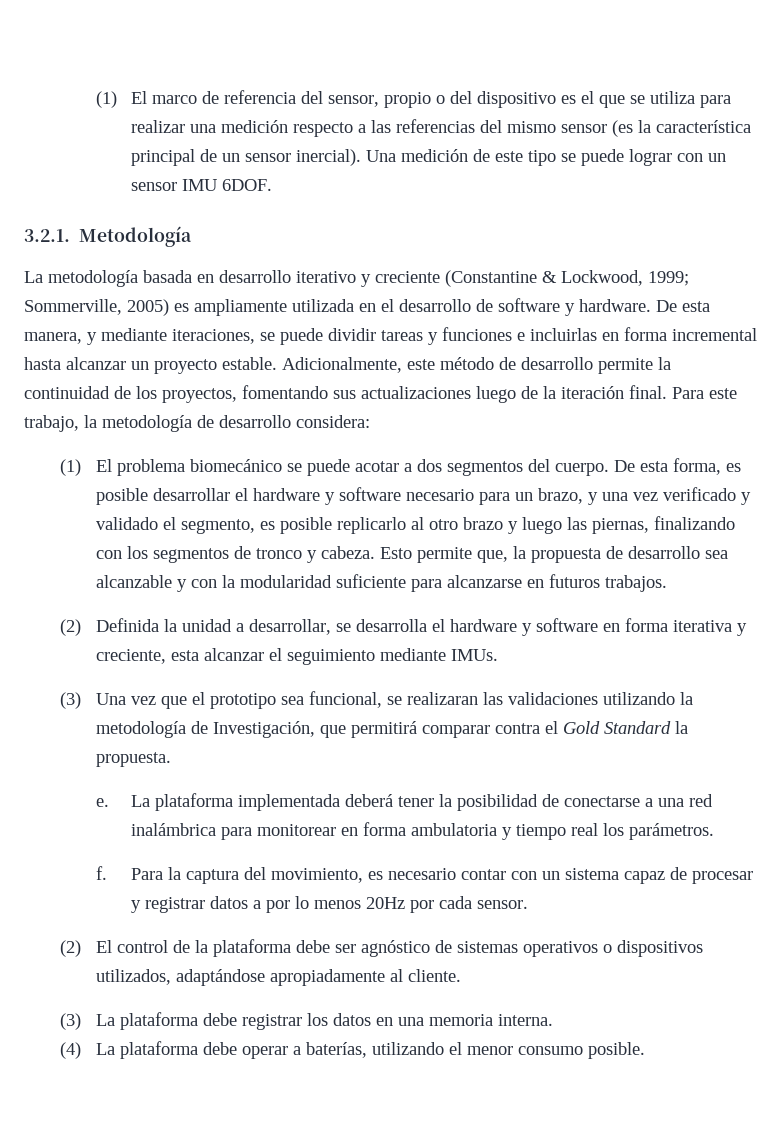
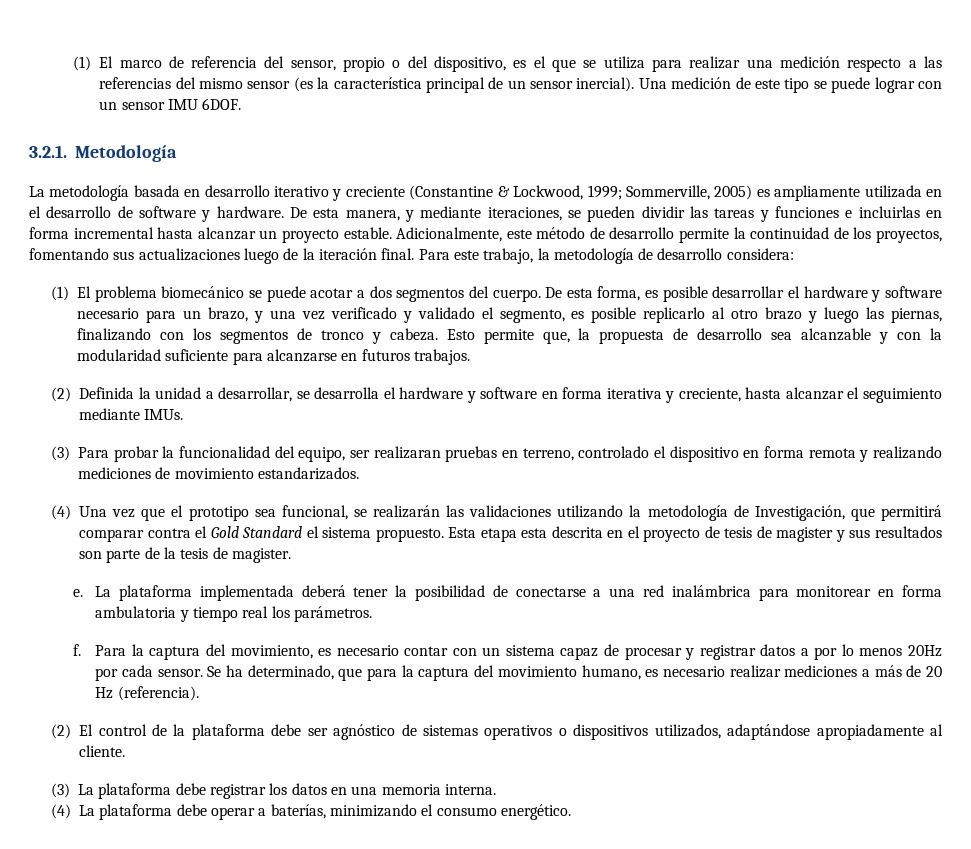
- (1) El marco de referencia del sensor, propio o del dispositivo es el que se utiliza para realizar una medición respecto a las referencias del mismo sensor (es la característica principal de un sensor inercial).
+ (1) El marco de referencia del sensor, propio o del dispositivo, es el que se utiliza para realizar una medición respecto a las referencias del mismo sensor (es la característica principal de un sensor inercial).
- De esta manera, y mediante iteraciones, se puede dividir tareas y funciones e incluirlas en forma incremental hasta alcanzar un proyecto estable.
+ De esta manera, y mediante iteraciones, se pueden dividir las tareas y funciones e incluirlas en forma incremental hasta alcanzar un proyecto estable.
- (2) Definida la unidad a desarrollar, se desarrolla el hardware y software en forma iterativa y creciente, esta alcanzar el seguimiento mediante IMUs.
+ (2) Definida la unidad a desarrollar, se desarrolla el hardware y software en forma iterativa y creciente, hasta alcanzar el seguimiento mediante IMUs.
- (3) Una vez que el prototipo sea funcional, se realizaran las validaciones utilizando la metodología de Investigación, que permitirá comparar contra el Gold Standard la propuesta.
+ (3) Para probar la funcionalidad del equipo, ser realizaran pruebas en terreno, controlado el dispositivo en forma remota y realizando mediciones de movimiento estandarizados.
+ (4) Una vez que el prototipo sea funcional, se realizarán las validaciones utilizando la metodología de Investigación, que permitirá comparar contra el Gold Standard el sistema propuesto. Esta etapa esta descrita en el proyecto de tesis de magister y sus resultados son parte de la tesis de magister.
+ Se ha determinado, que para la captura del movimiento humano, es necesario realizar mediciones a más de 20 Hz (referencia).
- (4) La plataforma debe operar a baterías, utilizando el menor consumo posible.
+ (4) La plataforma debe operar a baterías, minimizando el consumo energético.

